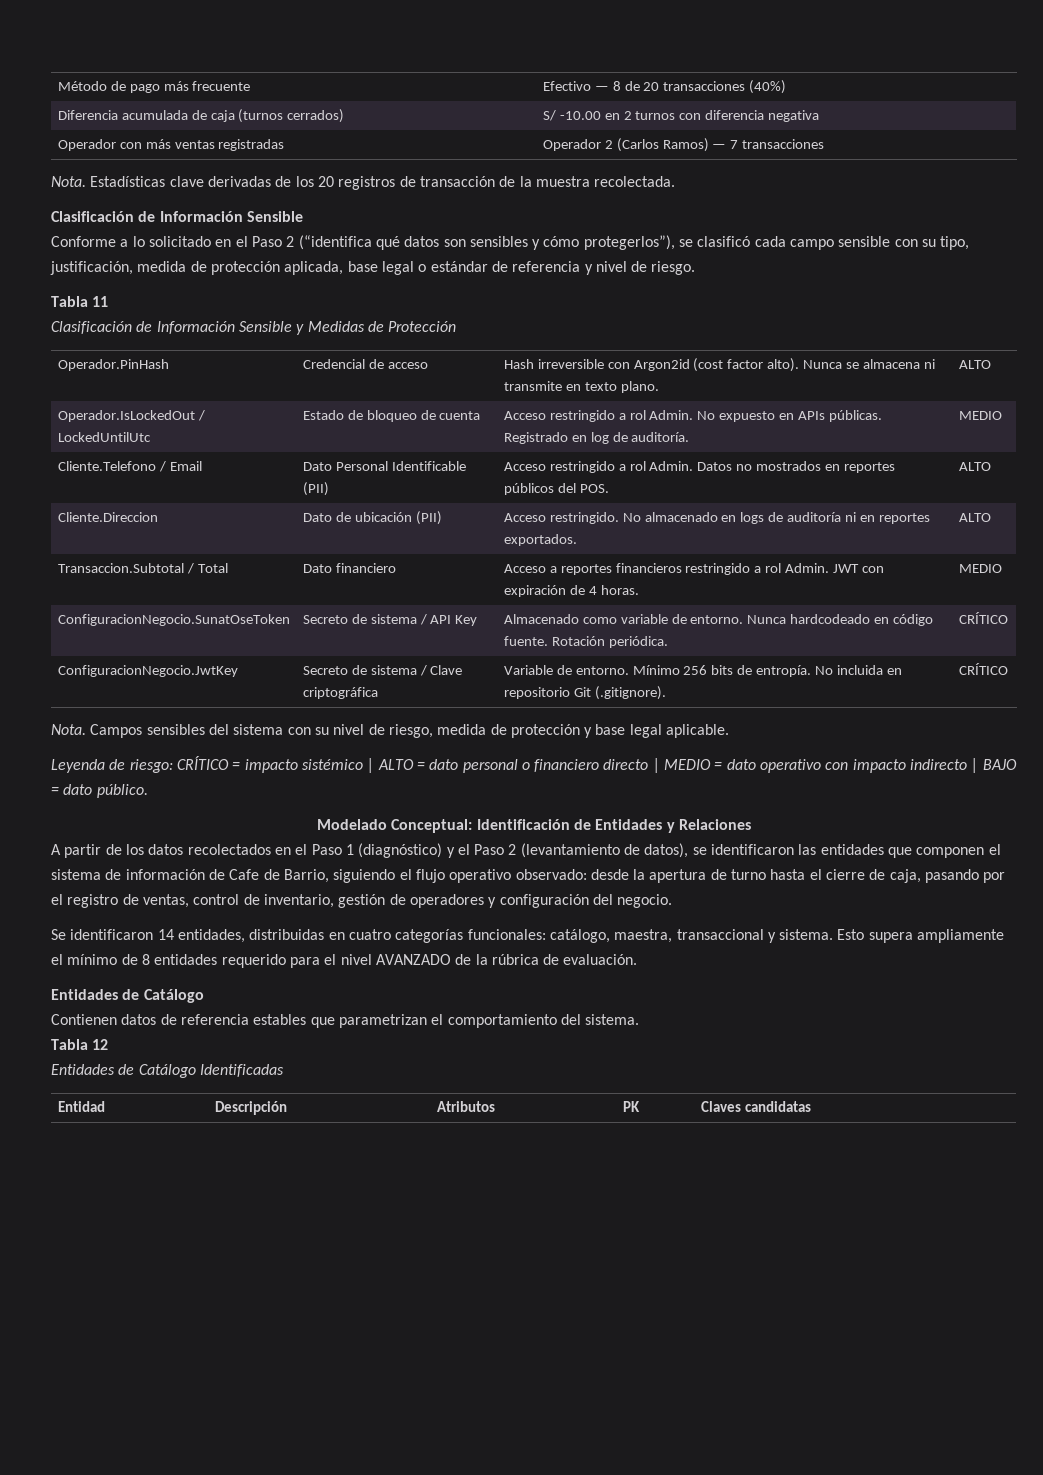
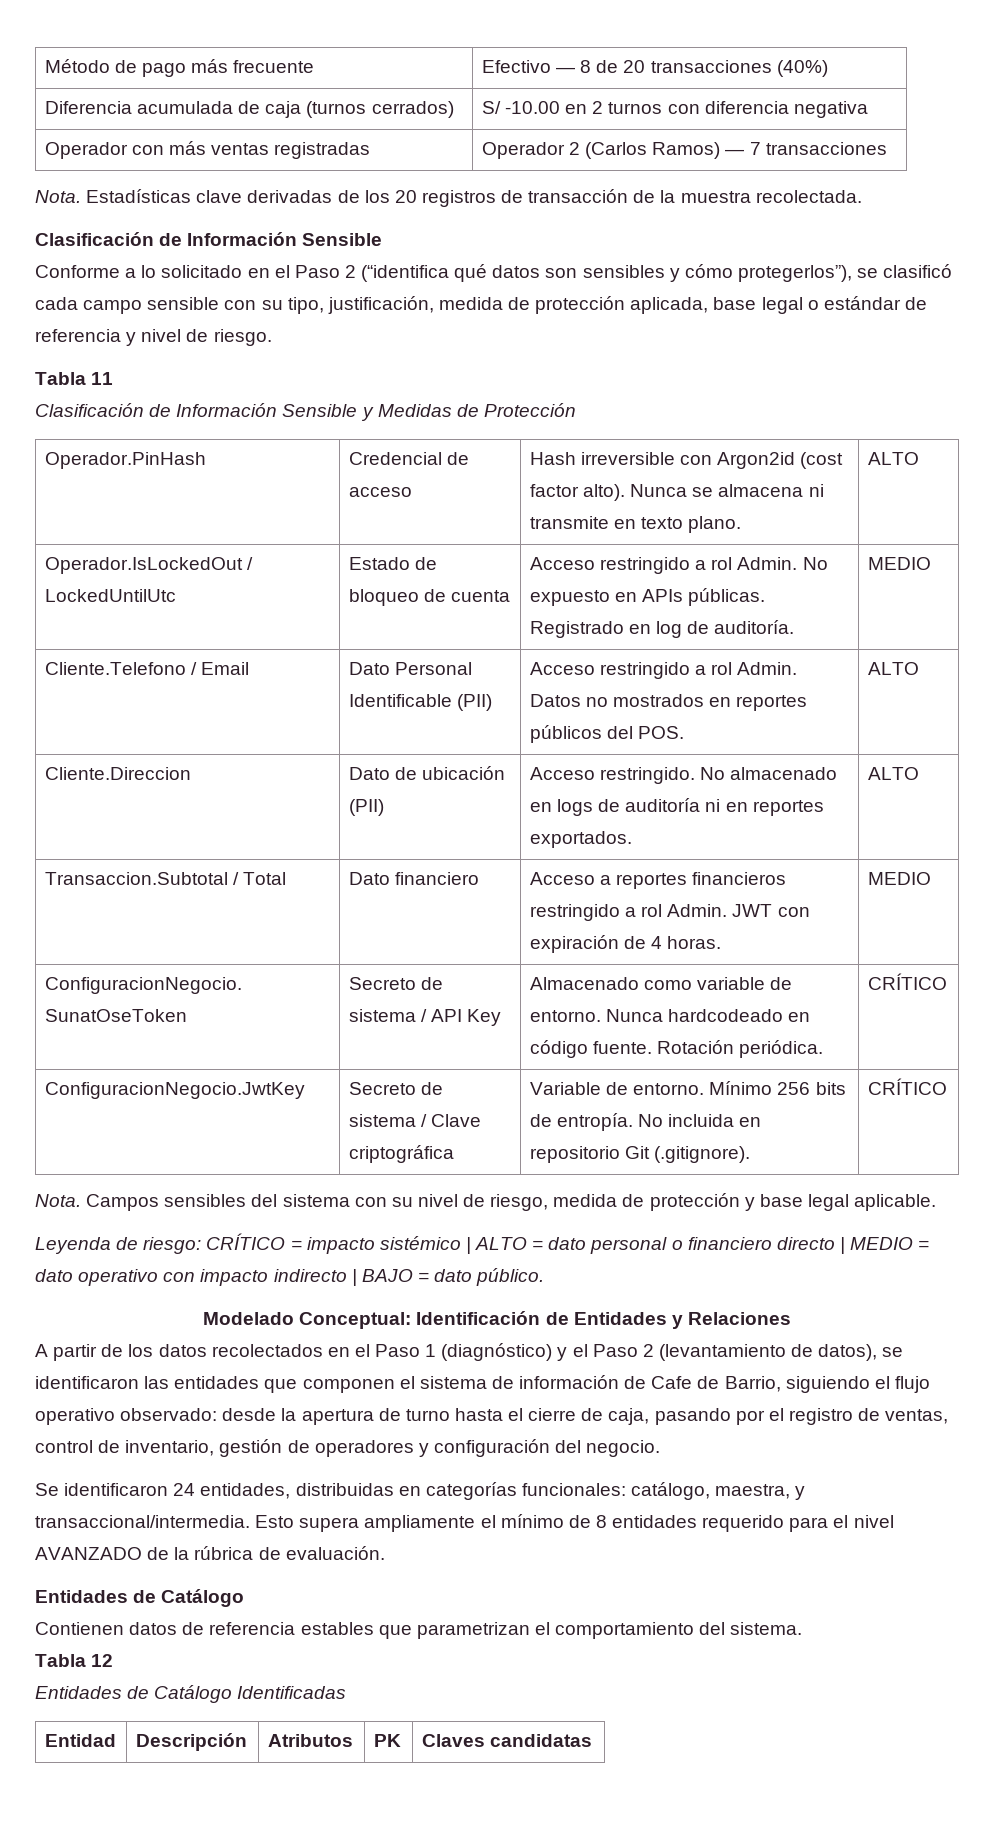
- Se identificaron 14 entidades, distribuidas en cuatro categorías funcionales: catálogo, maestra, transaccional y sistema.
+ Se identificaron 24 entidades, distribuidas en categorías funcionales: catálogo, maestra, y transaccional/intermedia.

